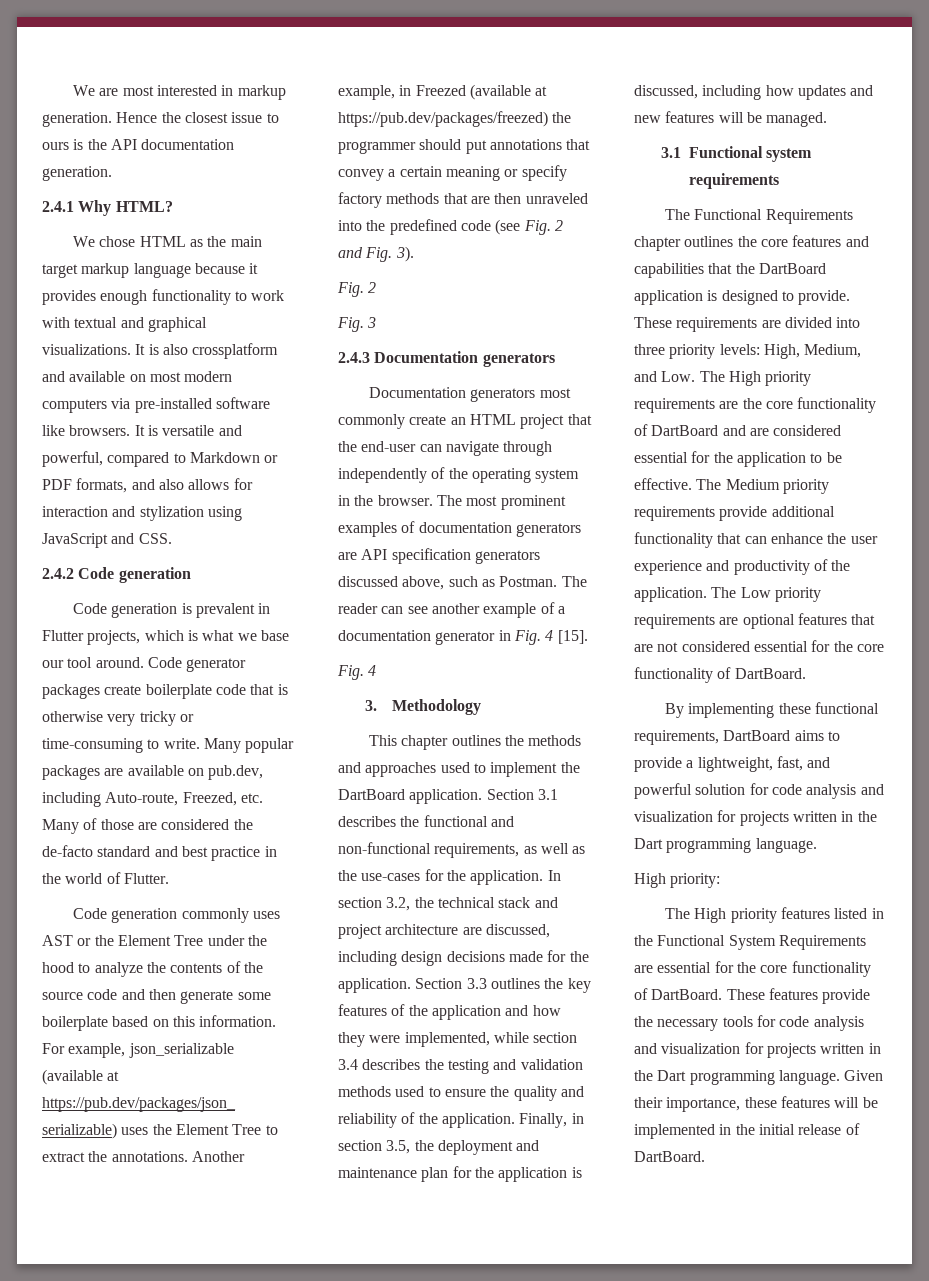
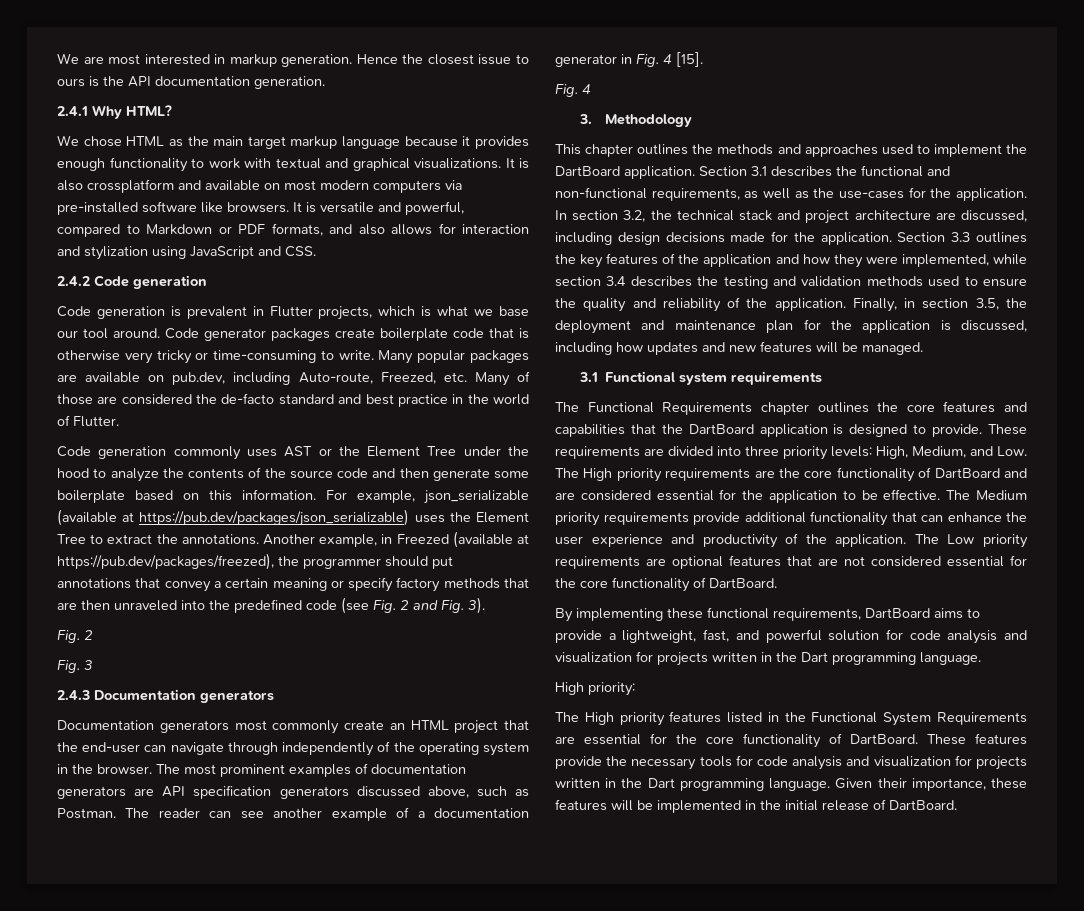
- Another example, in Freezed (available at https://pub.dev/packages/freezed) the programmer should put annotations that convey a certain meaning or specify factory methods that are then unraveled into the predefined code (see Fig. 2 and Fig. 3).
+ Another example, in Freezed (available at https://pub.dev/packages/freezed), the programmer should put annotations that convey a certain meaning or specify factory methods that are then unraveled into the predefined code (see Fig. 2 and Fig. 3).

